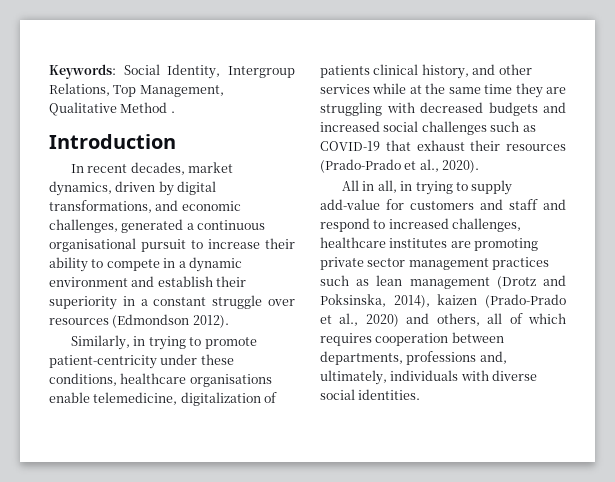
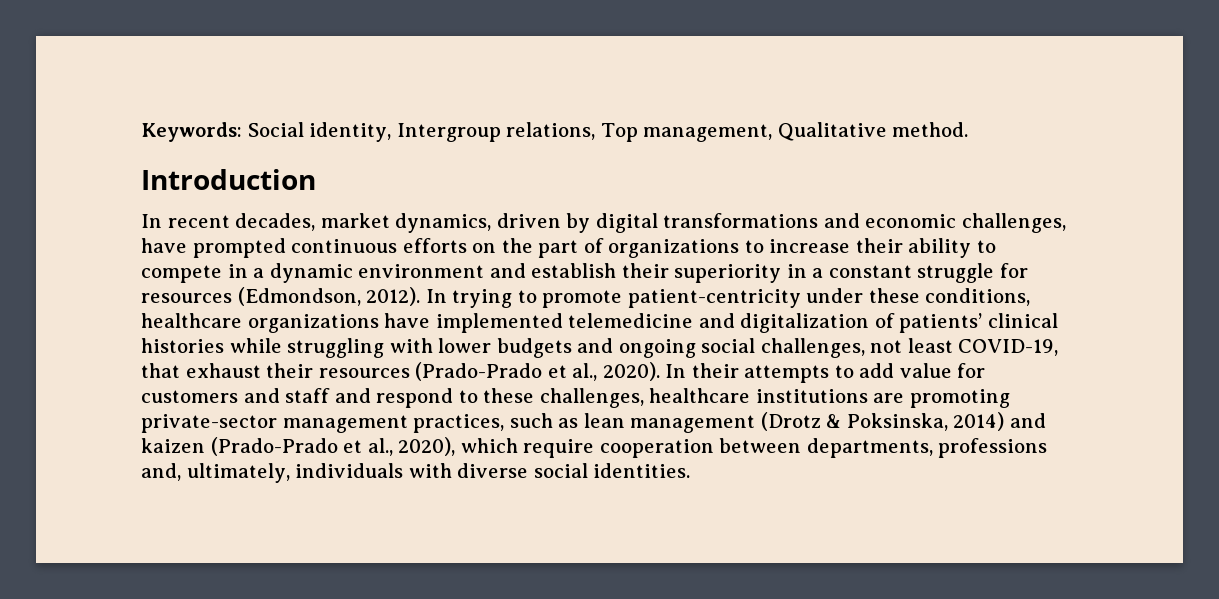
- Keywords: Social Identity, Intergroup Relations, Top Management, Qualitative Method .
+ Keywords: Social identity, Intergroup relations, Top management, Qualitative method.
- In recent decades, market dynamics, driven by digital transformations, and economic challenges, generated a continuous organisational pursuit to increase their ability to compete in a dynamic environment and establish their superiority in a constant struggle over resources (Edmondson 2012).
- Similarly, in trying to promote patient-centricity under these conditions, healthcare organisations enable telemedicine, digitalization of patients clinical history, and other services while at the same time they are struggling with decreased budgets and increased social challenges such as COVID-19 that exhaust their resources (Prado-Prado et al., 2020).
- All in all, in trying to supply add-value for customers and staff and respond to increased challenges, healthcare institutes are promoting private sector management practices such as lean management (Drotz and Poksinska, 2014), kaizen (Prado-Prado et al., 2020) and others, all of which requires cooperation between departments, professions and, ultimately, individuals with diverse social identities.
+ In recent decades, market dynamics, driven by digital transformations and economic challenges, have prompted continuous efforts on the part of organizations to increase their ability to compete in a dynamic environment and establish their superiority in a constant struggle for resources (Edmondson, 2012). In trying to promote patient-centricity under these conditions, healthcare organizations have implemented telemedicine and digitalization of patients’ clinical histories while struggling with lower budgets and ongoing social challenges, not least COVID-19, that exhaust their resources (Prado-Prado et al., 2020). In their attempts to add value for customers and staff and respond to these challenges, healthcare institutions are promoting private-sector management practices, such as lean management (Drotz & Poksinska, 2014) and kaizen (Prado-Prado et al., 2020), which require cooperation between departments, professions and, ultimately, individuals with diverse social identities.

